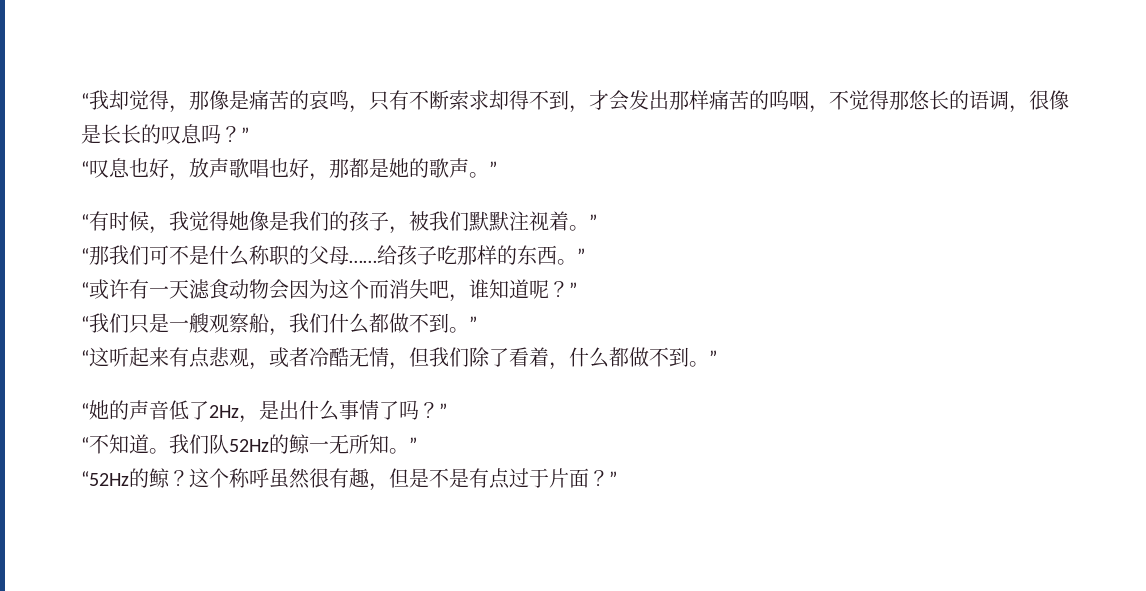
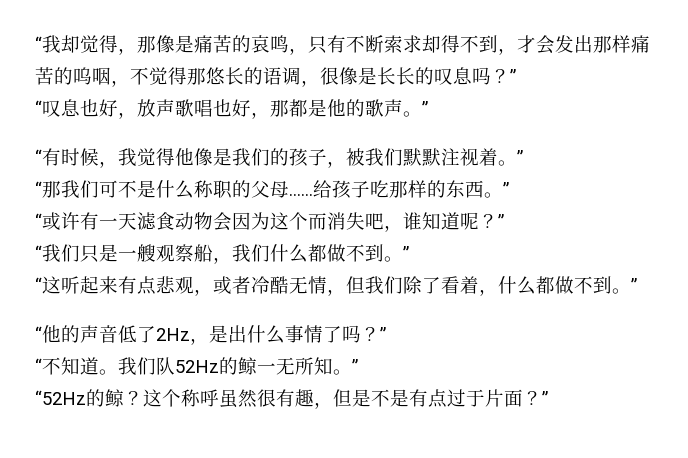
- “叹息也好，放声歌唱也好，那都是她的歌声。”
+ “叹息也好，放声歌唱也好，那都是他的歌声。”
- “有时候，我觉得她像是我们的孩子，被我们默默注视着。”
+ “有时候，我觉得他像是我们的孩子，被我们默默注视着。”
- “她的声音低了2Hz，是出什么事情了吗？”
+ “他的声音低了2Hz，是出什么事情了吗？”

